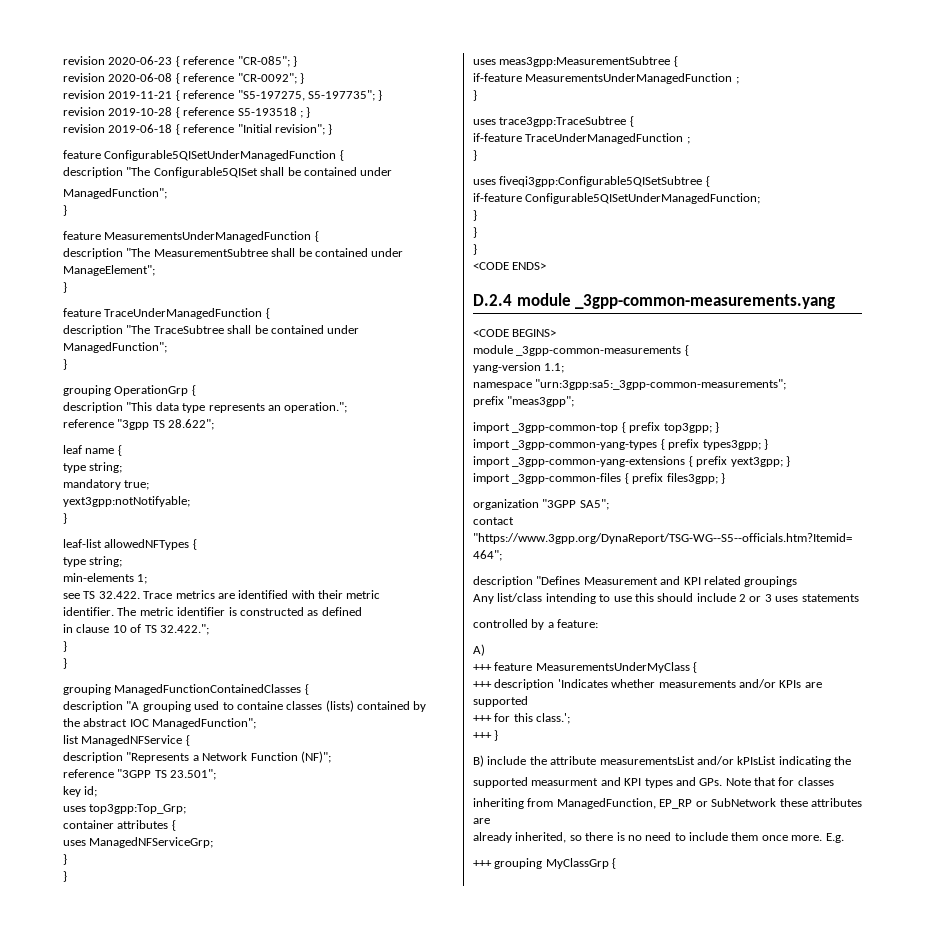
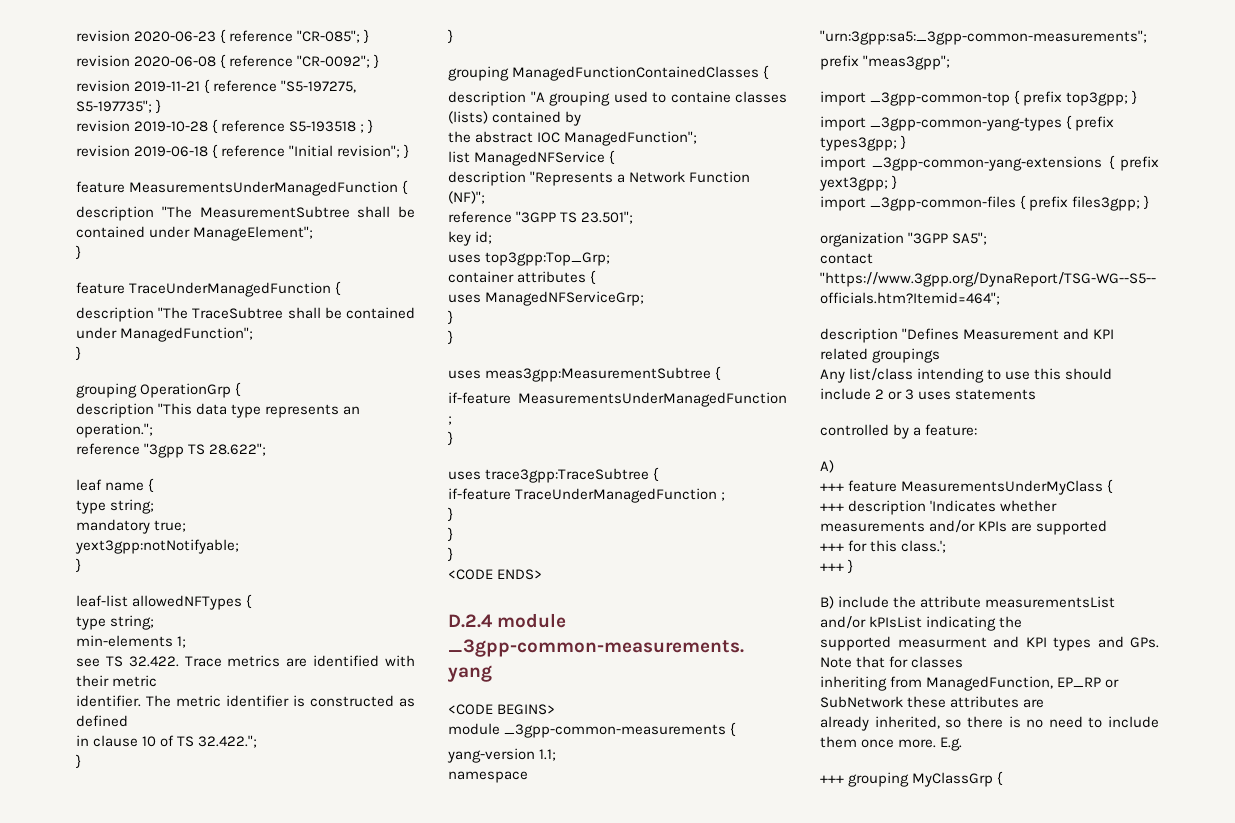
- feature Configurable5QISetUnderManagedFunction {
- description "The Configurable5QISet shall be contained under
- ManagedFunction";
- }
- uses fiveqi3gpp:Configurable5QISetSubtree {
- if-feature Configurable5QISetUnderManagedFunction;
- }

